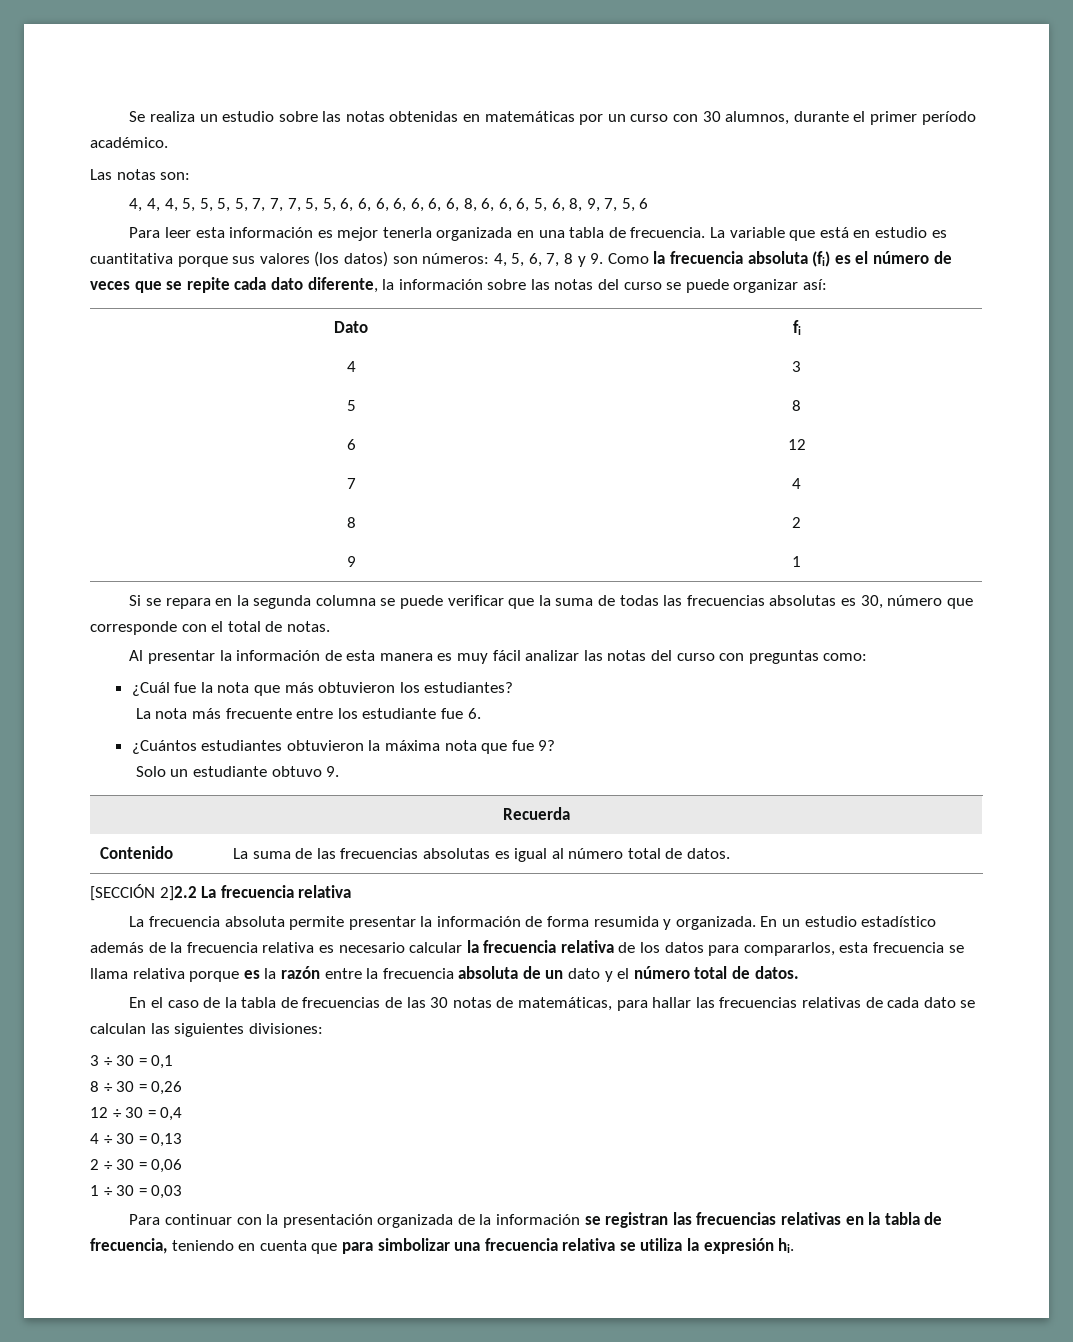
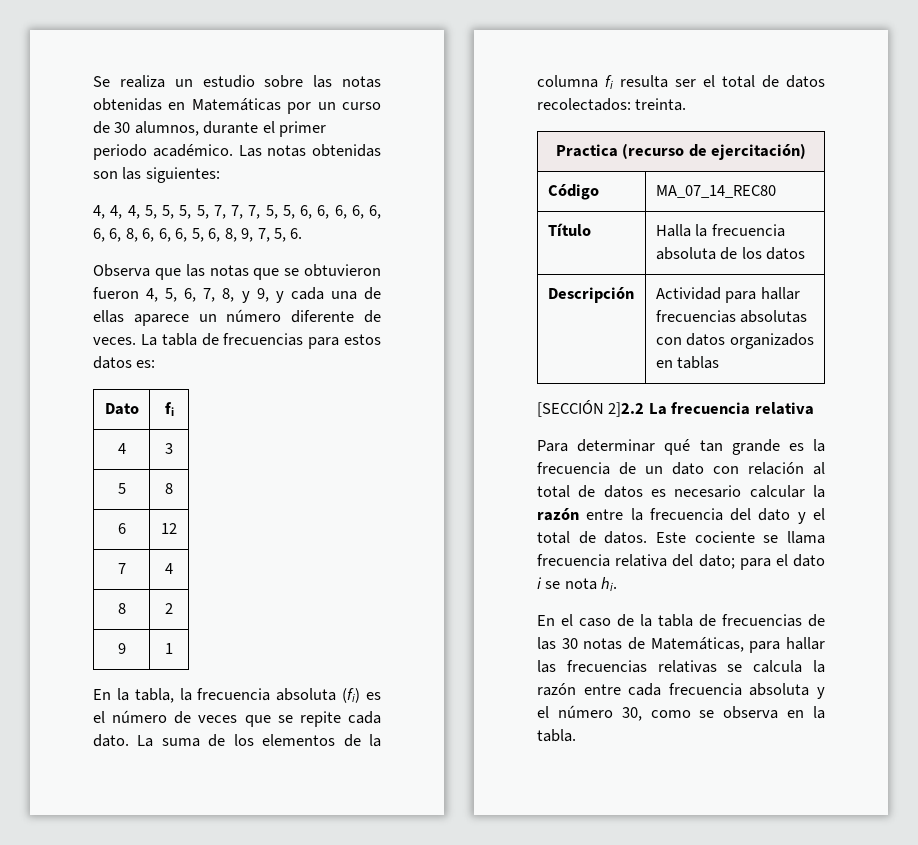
- Se realiza un estudio sobre las notas obtenidas en matemáticas por un curso con 30 alumnos, durante el primer período académico.
- Las notas son:
+ Se realiza un estudio sobre las notas obtenidas en Matemáticas por un curso de 30 alumnos, durante el primer periodo académico. Las notas obtenidas son las siguientes:
- 4, 4, 4, 5, 5, 5, 5, 7, 7, 7, 5, 5, 6, 6, 6, 6, 6, 6, 6, 8, 6, 6, 6, 5, 6, 8, 9, 7, 5, 6
- Para leer esta información es mejor tenerla organizada en una tabla de frecuencia. La variable que está en estudio es cuantitativa porque sus valores (los datos) son números: 4, 5, 6, 7, 8 y 9. Como la frecuencia absoluta (fi) es el número de veces que se repite cada dato diferente, la información sobre las notas del curso se puede organizar así:
+ 4, 4, 4, 5, 5, 5, 5, 7, 7, 7, 5, 5, 6, 6, 6, 6, 6, 6, 6, 8, 6, 6, 6, 5, 6, 8, 9, 7, 5, 6.
+ Observa que las notas que se obtuvieron fueron 4, 5, 6, 7, 8, y 9, y cada una de ellas aparece un número diferente de veces. La tabla de frecuencias para estos datos es:
- Si se repara en la segunda columna se puede verificar que la suma de todas las frecuencias absolutas es 30, número que corresponde con el total de notas.
- Al presentar la información de esta manera es muy fácil analizar las notas del curso con preguntas como:
- ¿Cuál fue la nota que más obtuvieron los estudiantes?
- La nota más frecuente entre los estudiante fue 6.
- ¿Cuántos estudiantes obtuvieron la máxima nota que fue 9?
- Solo un estudiante obtuvo 9.
- Recuerda
- Contenido | La suma de las frecuencias absolutas es igual al número total de datos.
+ En la tabla, la frecuencia absoluta (fi) es el número de veces que se repite cada dato. La suma de los elementos de la columna fi resulta ser el total de datos recolectados: treinta.
+ Practica (recurso de ejercitación)
+ Código | MA_07_14_REC80
+ Título | Halla la frecuencia absoluta de los datos
+ Descripción | Actividad para hallar frecuencias absolutas con datos organizados en tablas
- La frecuencia absoluta permite presentar la información de forma resumida y organizada. En un estudio estadístico además de la frecuencia relativa es necesario calcular la frecuencia relativa de los datos para compararlos, esta frecuencia se llama relativa porque es la razón entre la frecuencia absoluta de un dato y el número total de datos.
+ Para determinar qué tan grande es la frecuencia de un dato con relación al total de datos es necesario calcular la razón entre la frecuencia del dato y el total de datos. Este cociente se llama frecuencia relativa del dato; para el dato i se nota hi.
- En el caso de la tabla de frecuencias de las 30 notas de matemáticas, para hallar las frecuencias relativas de cada dato se calculan las siguientes divisiones:
- 3 ÷ 30 = 0,1
- 8 ÷ 30 = 0,26
- 12 ÷ 30 = 0,4
- 4 ÷ 30 = 0,13
- 2 ÷ 30 = 0,06
- 1 ÷ 30 = 0,03
- Para continuar con la presentación organizada de la información se registran las frecuencias relativas en la tabla de frecuencia, teniendo en cuenta que para simbolizar una frecuencia relativa se utiliza la expresión hi.
+ En el caso de la tabla de frecuencias de las 30 notas de Matemáticas, para hallar las frecuencias relativas se calcula la razón entre cada frecuencia absoluta y el número 30, como se observa en la tabla.

